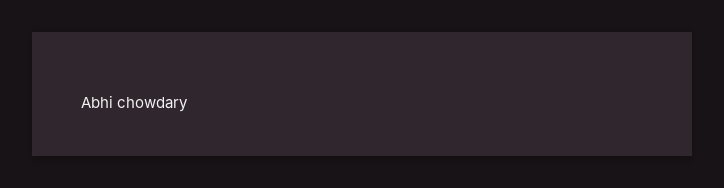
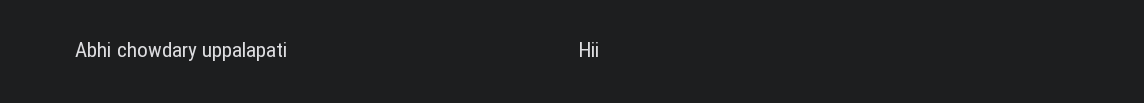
- Abhi chowdary
+ Abhi chowdary uppalapati
+ Hii

